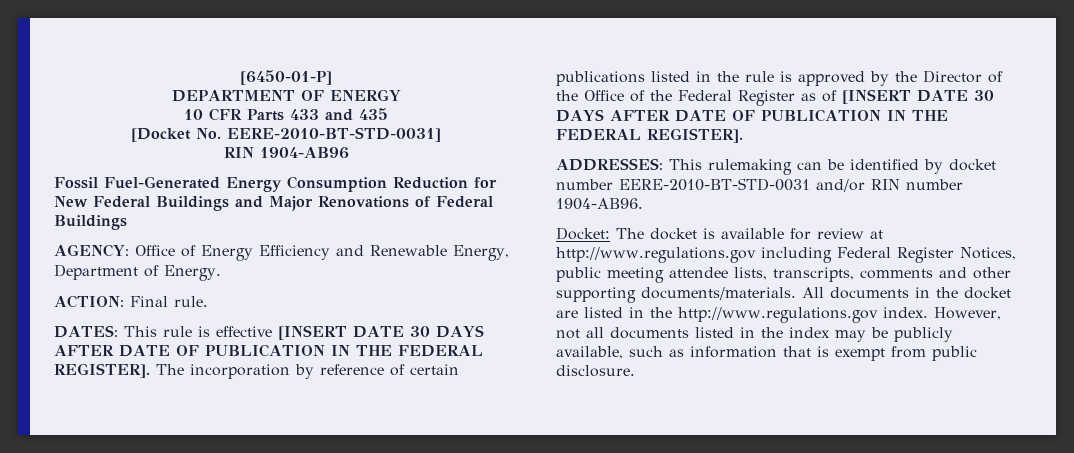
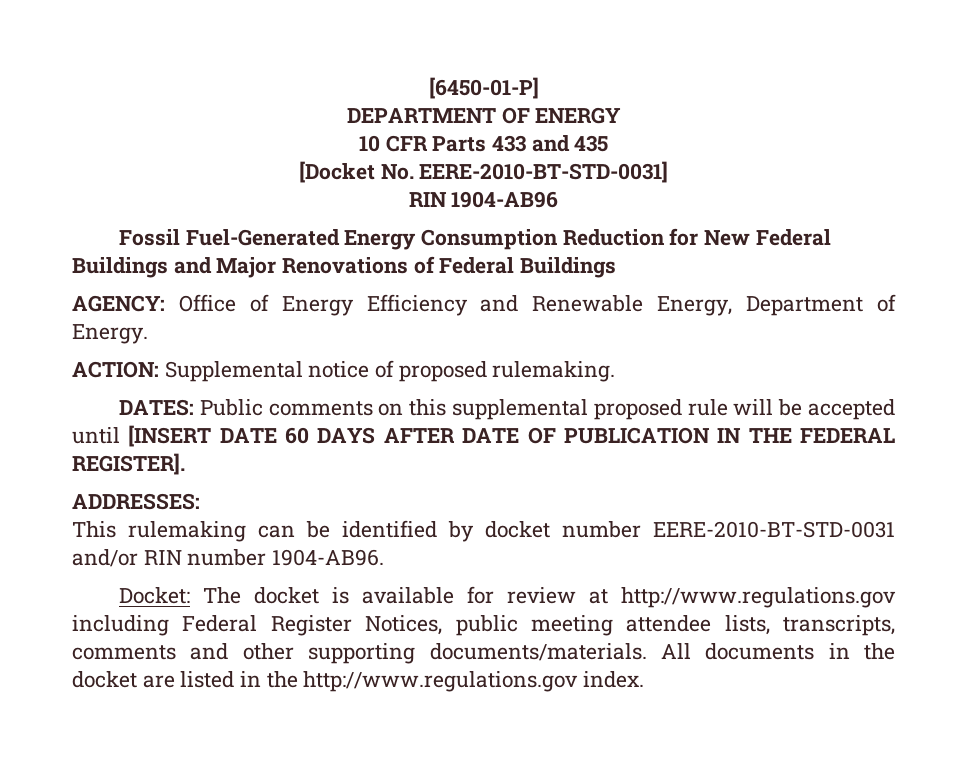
- ACTION: Final rule.
- DATES: This rule is effective [INSERT DATE 30 DAYS AFTER DATE OF PUBLICATION IN THE FEDERAL REGISTER]. The incorporation by reference of certain publications listed in the rule is approved by the Director of the Office of the Federal Register as of [INSERT DATE 30 DAYS AFTER DATE OF PUBLICATION IN THE FEDERAL REGISTER].
+ ACTION: Supplemental notice of proposed rulemaking.
+ DATES: Public comments on this supplemental proposed rule will be accepted until [INSERT DATE 60 DAYS AFTER DATE OF PUBLICATION IN THE FEDERAL REGISTER].
- ADDRESSES: This rulemaking can be identified by docket number EERE-2010-BT-STD-0031 and/or RIN number 1904-AB96.
+ ADDRESSES:
+ This rulemaking can be identified by docket number EERE-2010-BT-STD-0031 and/or RIN number 1904-AB96.
- However, not all documents listed in the index may be publicly available, such as information that is exempt from public disclosure.

